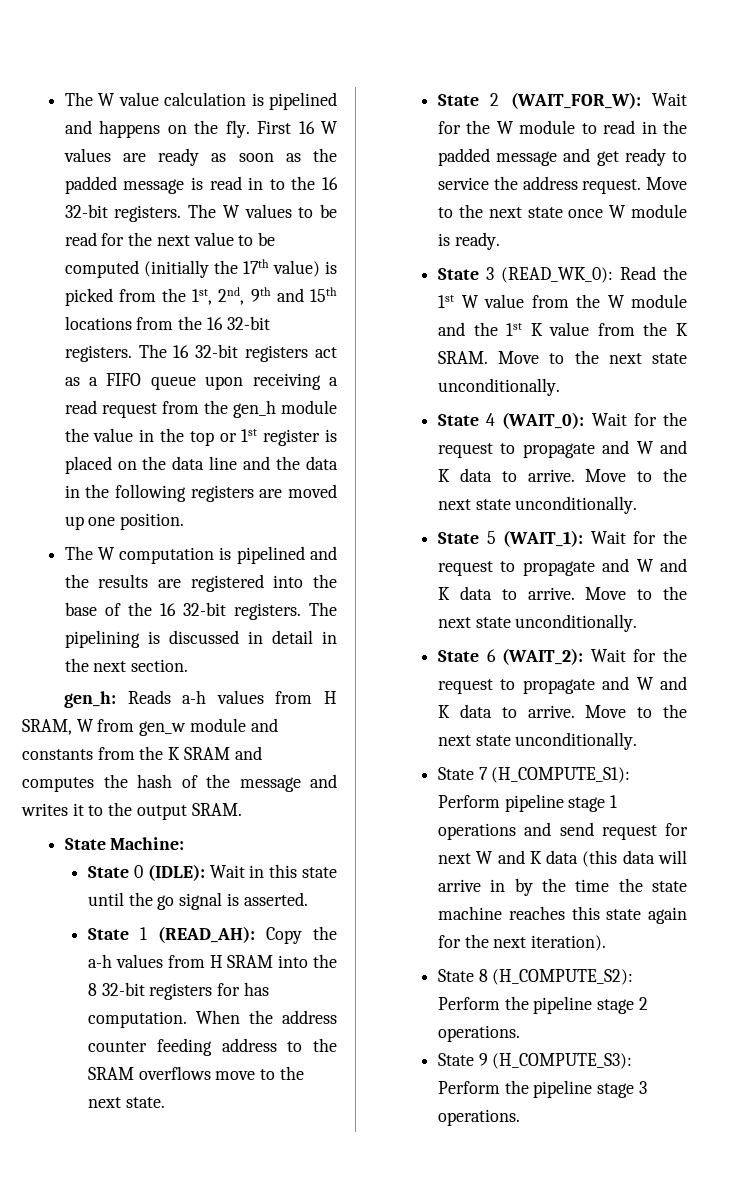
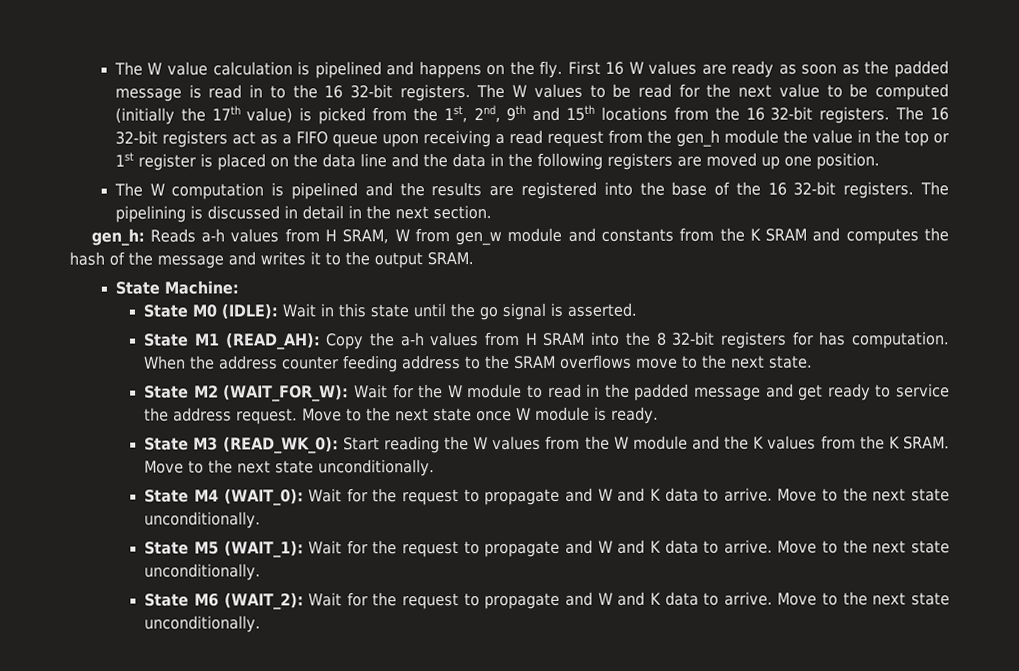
- State 0 (IDLE): Wait in this state until the go signal is asserted.
+ State M0 (IDLE): Wait in this state until the go signal is asserted.
- State 1 (READ_AH): Copy the a-h values from H SRAM into the 8 32-bit registers for has computation.
+ State M1 (READ_AH): Copy the a-h values from H SRAM into the 8 32-bit registers for has computation.
- State 2 (WAIT_FOR_W): Wait for the W module to read in the padded message and get ready to service the address request.
+ State M2 (WAIT_FOR_W): Wait for the W module to read in the padded message and get ready to service the address request.
- State 3 (READ_WK_0): Read the 1st W value from the W module and the 1st K value from the K SRAM.
+ State M3 (READ_WK_0): Start reading the W values from the W module and the K values from the K SRAM.
- State 4 (WAIT_0): Wait for the request to propagate and W and K data to arrive.
+ State M4 (WAIT_0): Wait for the request to propagate and W and K data to arrive.
- State 5 (WAIT_1): Wait for the request to propagate and W and K data to arrive.
+ State M5 (WAIT_1): Wait for the request to propagate and W and K data to arrive.
- State 6 (WAIT_2): Wait for the request to propagate and W and K data to arrive.
+ State M6 (WAIT_2): Wait for the request to propagate and W and K data to arrive.
- State 7 (H_COMPUTE_S1): Perform pipeline stage 1 operations and send request for next W and K data (this data will arrive in by the time the state machine reaches this state again for the next iteration).
- State 8 (H_COMPUTE_S2): Perform the pipeline stage 2 operations.
- State 9 (H_COMPUTE_S3): Perform the pipeline stage 3 operations.

